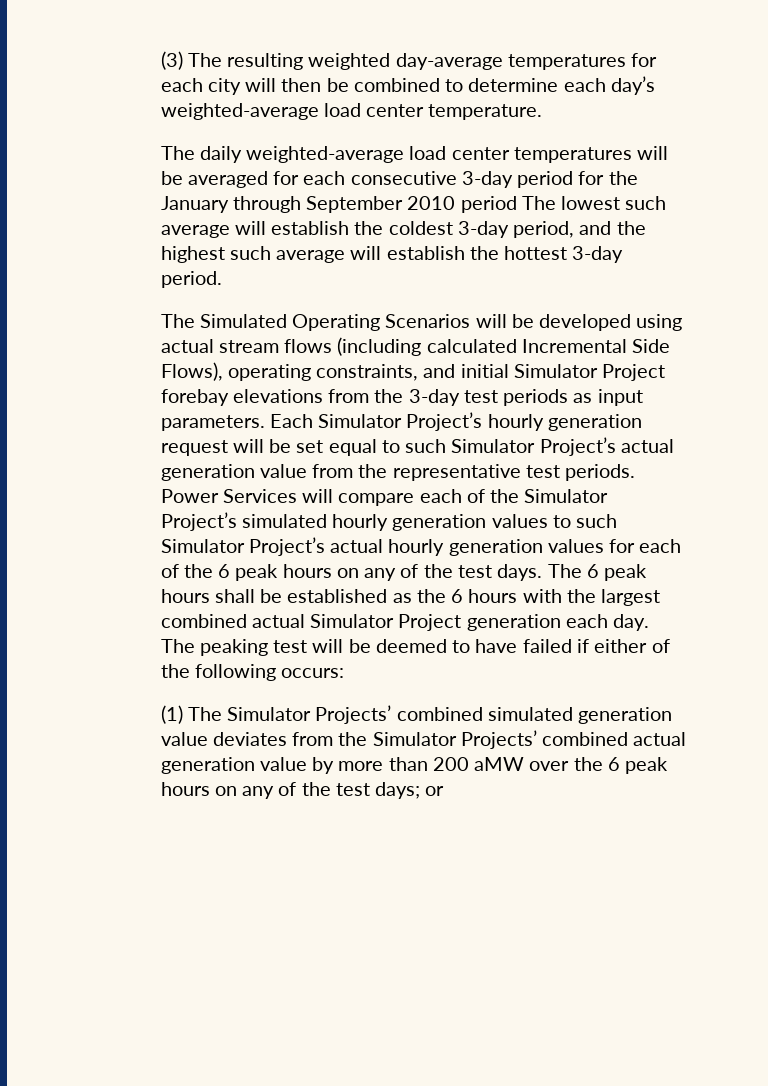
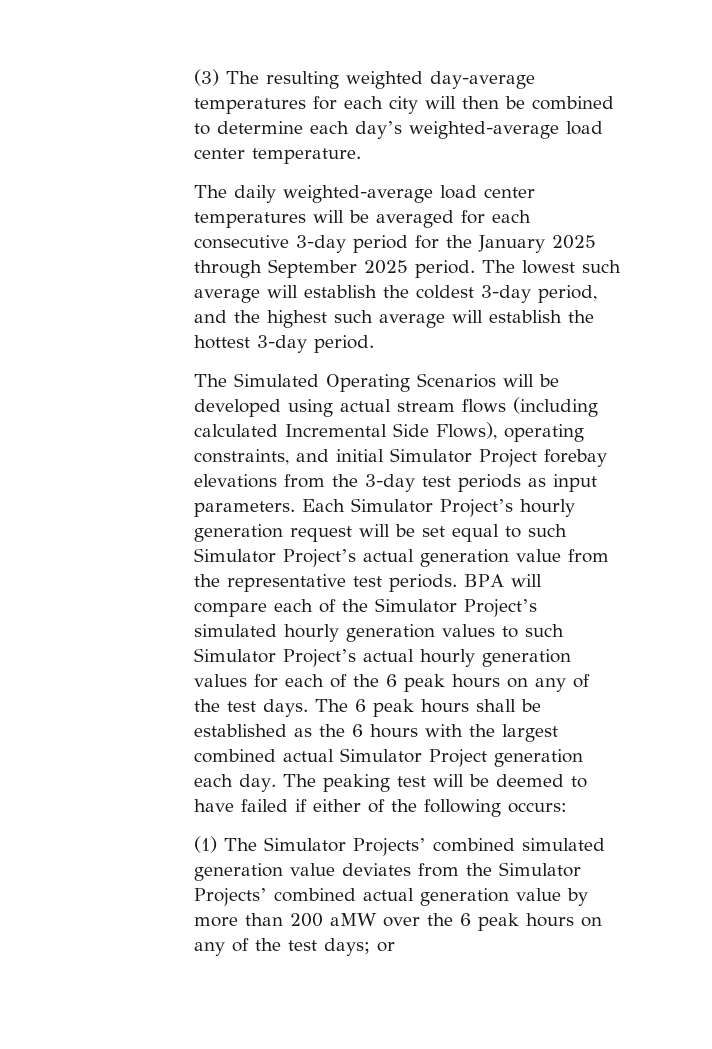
- The daily weighted-average load center temperatures will be averaged for each consecutive 3-day period for the January through September 2010 period The lowest such average will establish the coldest 3-day period, and the highest such average will establish the hottest 3-day period.
+ The daily weighted-average load center temperatures will be averaged for each consecutive 3-day period for the January 2025 through September 2025 period. The lowest such average will establish the coldest 3-day period, and the highest such average will establish the hottest 3-day period.
- Power Services will compare each of the Simulator Project’s simulated hourly generation values to such Simulator Project’s actual hourly generation values for each of the 6 peak hours on any of the test days.
+ BPA will compare each of the Simulator Project’s simulated hourly generation values to such Simulator Project’s actual hourly generation values for each of the 6 peak hours on any of the test days.

